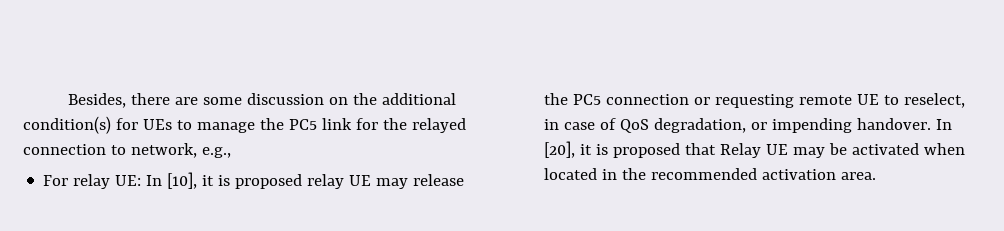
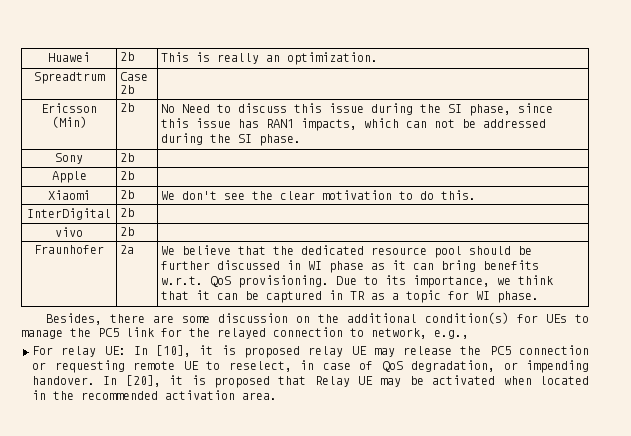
+ Huawei | 2b | This is really an optimization.
+ Spreadtrum | Case 2b |
+ Ericsson (Min) | 2b | No Need to discuss this issue during the SI phase, since this issue has RAN1 impacts, which can not be addressed during the SI phase.
+ Sony | 2b |
+ Apple | 2b |
+ Xiaomi | 2b | We don't see the clear motivation to do this.
+ InterDigital | 2b |
+ vivo | 2b |
+ Fraunhofer | 2a | We believe that the dedicated resource pool should be further discussed in WI phase as it can bring benefits w.r.t. QoS provisioning. Due to its importance, we think that it can be captured in TR as a topic for WI phase.

